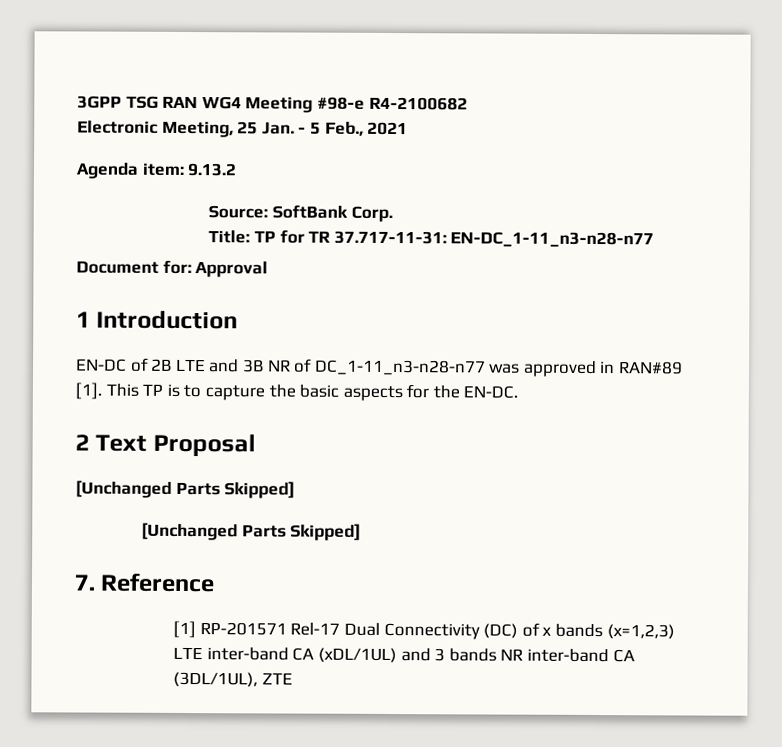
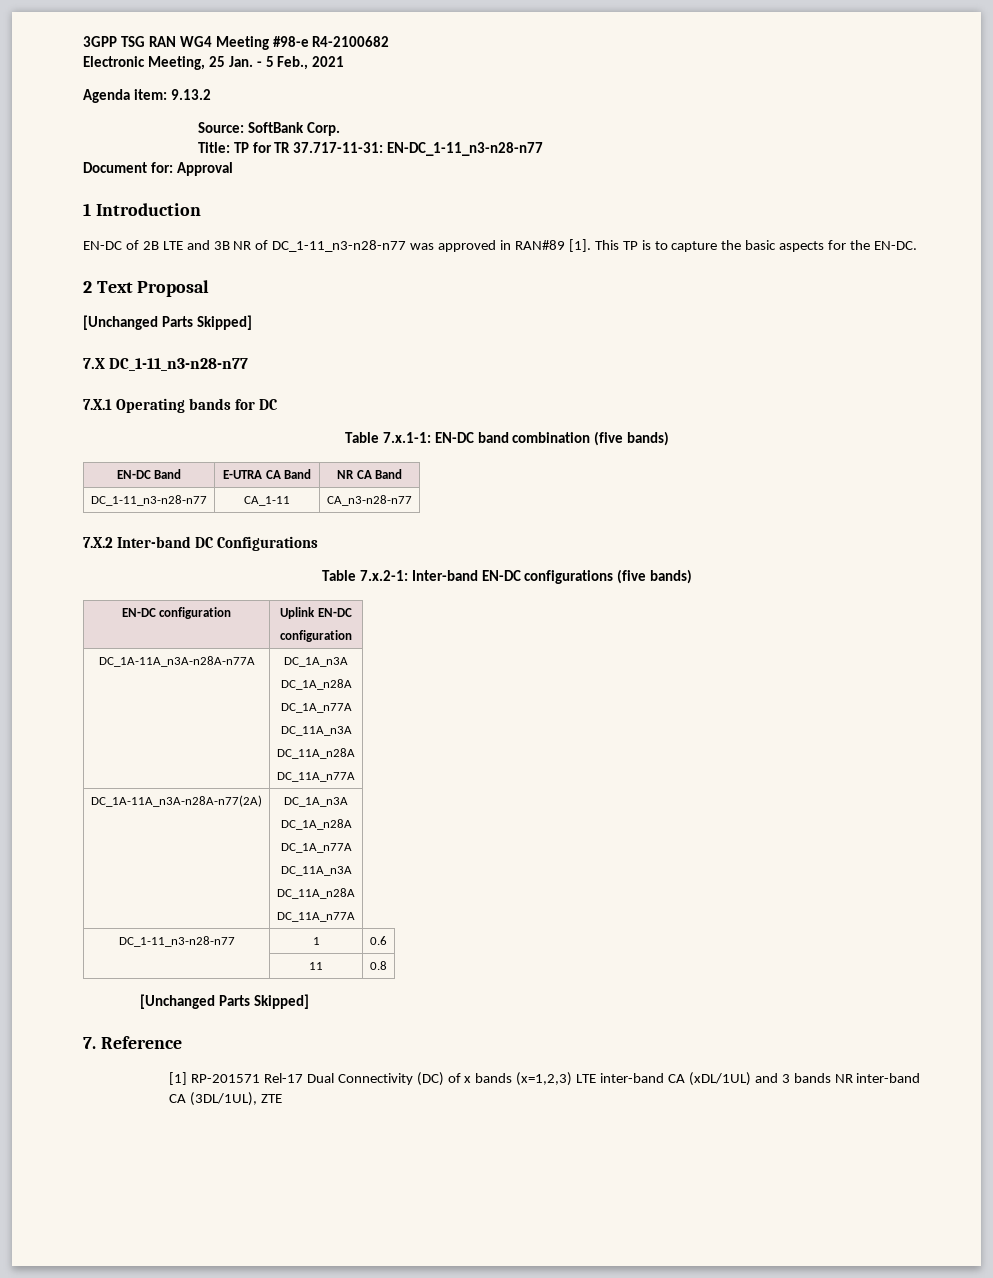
+ 7.X DC_1-11_n3-n28-n77
+ 7.X.1 Operating bands for DC
+ Table 7.x.1-1: EN-DC band combination (five bands)
+ EN-DC Band | E-UTRA CA Band | NR CA Band
+ DC_1-11_n3-n28-n77 | CA_1-11 | CA_n3-n28-n77
+ 7.X.2 Inter-band DC Configurations
+ Table 7.x.2-1: Inter-band EN-DC configurations (five bands)
+ EN-DC configuration | Uplink EN-DC
+ configuration
+ DC_1A-11A_n3A-n28A-n77A | DC_1A_n3A
+ DC_1A_n28A
+ DC_1A_n77A
+ DC_11A_n3A
+ DC_11A_n28A
+ DC_11A_n77A
+ DC_1A-11A_n3A-n28A-n77(2A) | DC_1A_n3A
+ DC_1A_n28A
+ DC_1A_n77A
+ DC_11A_n3A
+ DC_11A_n28A
+ DC_11A_n77A
+ DC_1-11_n3-n28-n77 | 1 | 0.6
+ | 11 | 0.8

